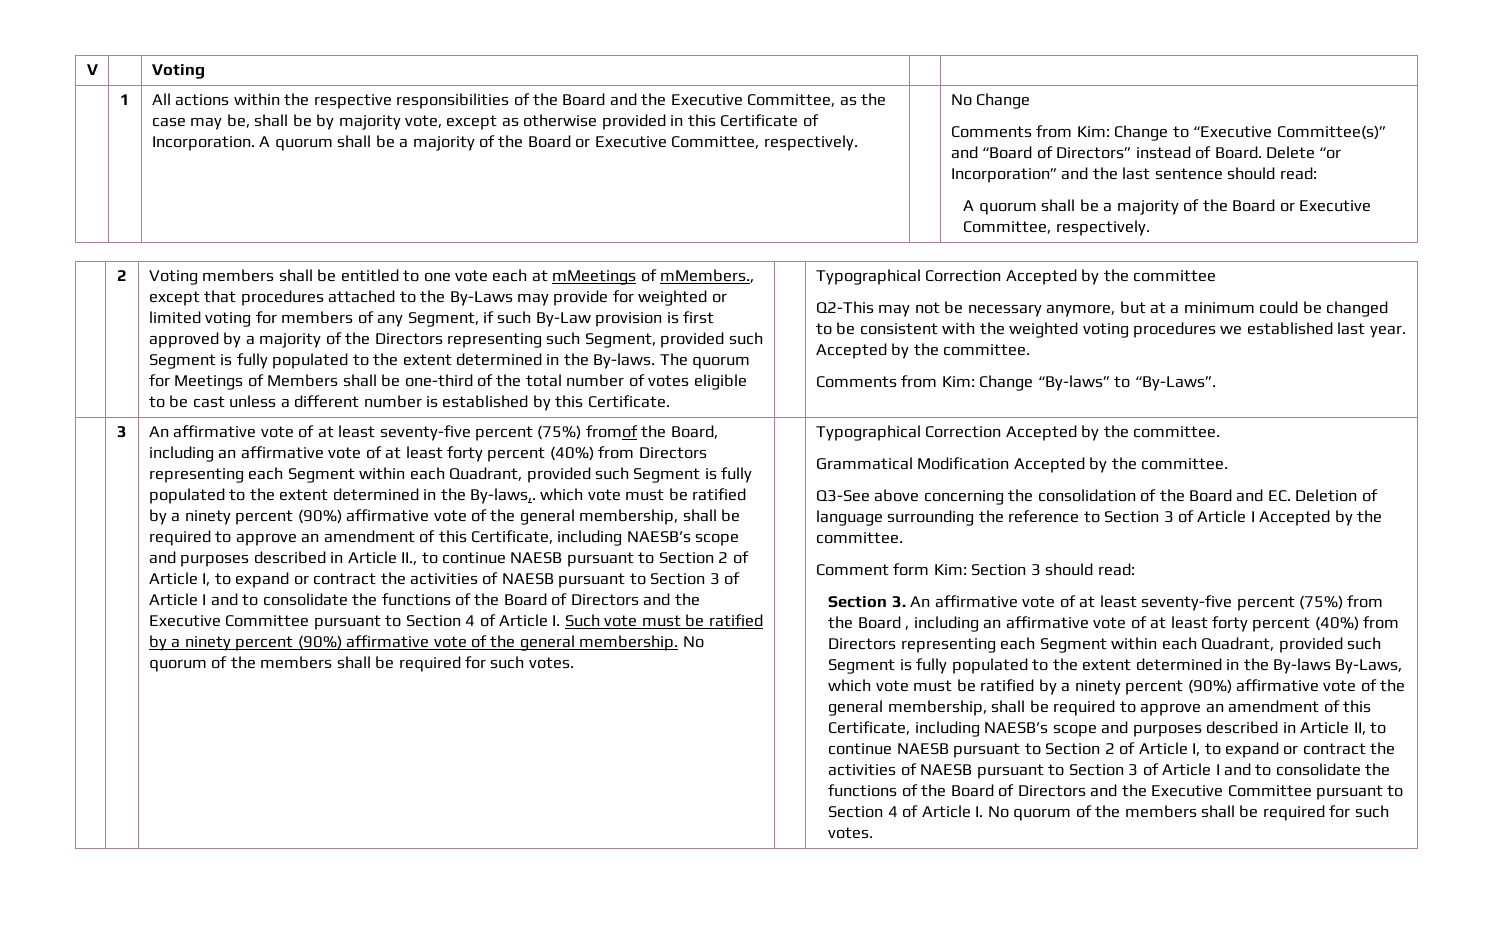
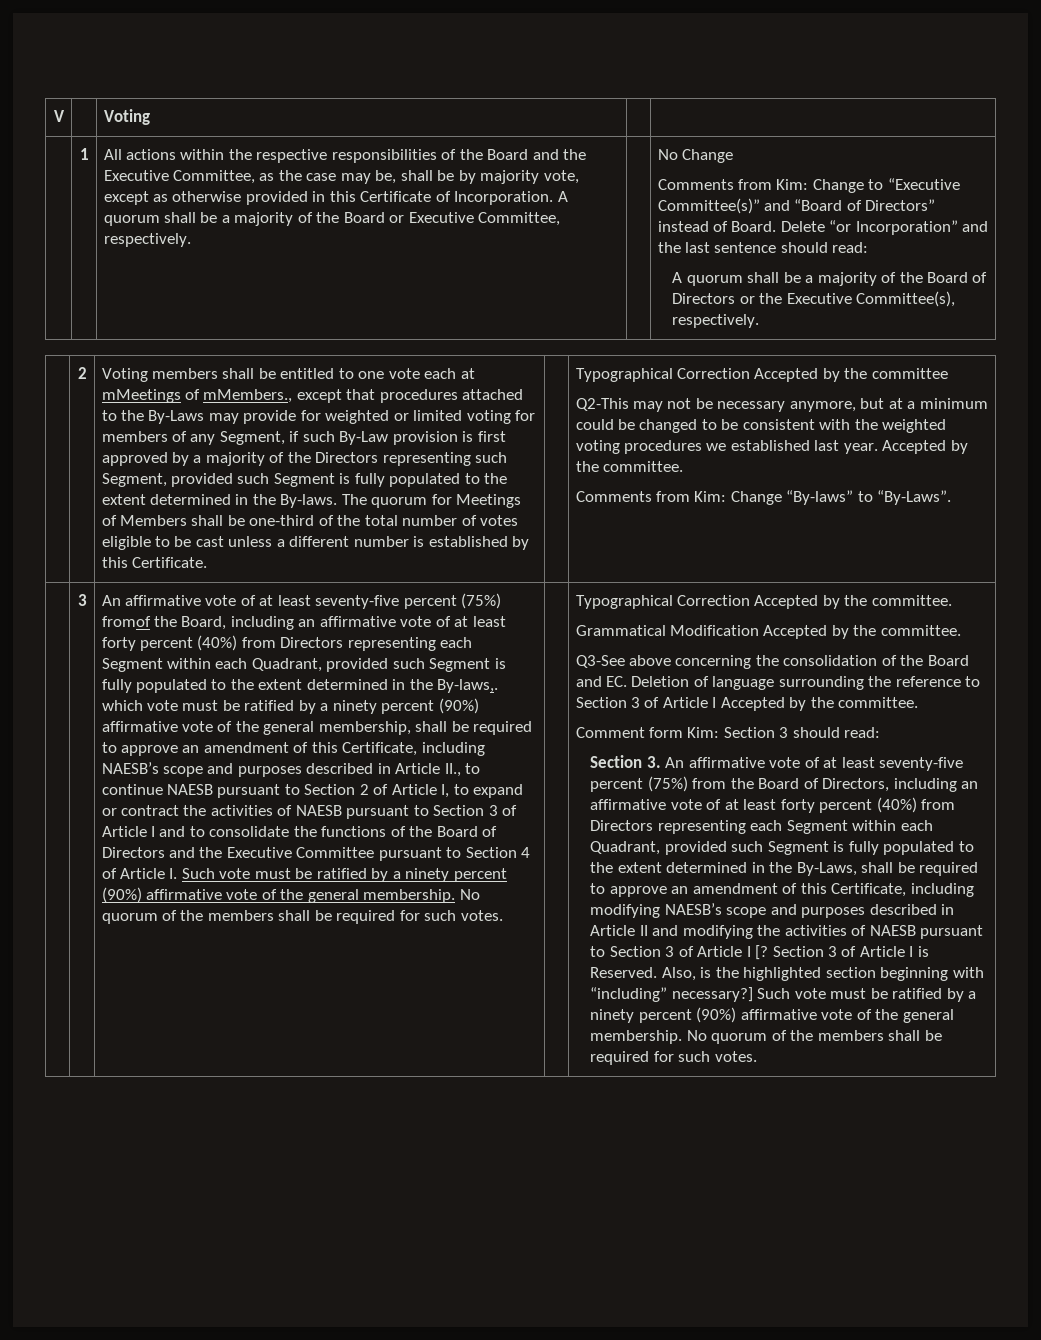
  Delete “or Incorporation” and the last sentence should read:
- A quorum shall be a majority of the Board or Executive Committee, respectively.
+ A quorum shall be a majority of the Board of Directors or the Executive Committee(s), respectively.
- Section 3. An affirmative vote of at least seventy-five percent (75%) from the Board , including an affirmative vote of at least forty percent (40%) from Directors representing each Segment within each Quadrant, provided such Segment is fully populated to the extent determined in the By-laws By-Laws, which vote must be ratified by a ninety percent (90%) affirmative vote of the general membership, shall be required to approve an amendment of this Certificate, including NAESB’s scope and purposes described in Article II, to continue NAESB pursuant to Section 2 of Article I, to expand or contract the activities of NAESB pursuant to Section 3 of Article I and to consolidate the functions of the Board of Directors and the Executive Committee pursuant to Section 4 of Article I. No quorum of the members shall be required for such votes.
+ Section 3. An affirmative vote of at least seventy-five percent (75%) from the Board of Directors, including an affirmative vote of at least forty percent (40%) from Directors representing each Segment within each Quadrant, provided such Segment is fully populated to the extent determined in the By-Laws, shall be required to approve an amendment of this Certificate, including modifying NAESB’s scope and purposes described in Article II and modifying the activities of NAESB pursuant to Section 3 of Article I [? Section 3 of Article I is Reserved. Also, is the highlighted section beginning with “including” necessary?] Such vote must be ratified by a ninety percent (90%) affirmative vote of the general membership. No quorum of the members shall be required for such votes.

